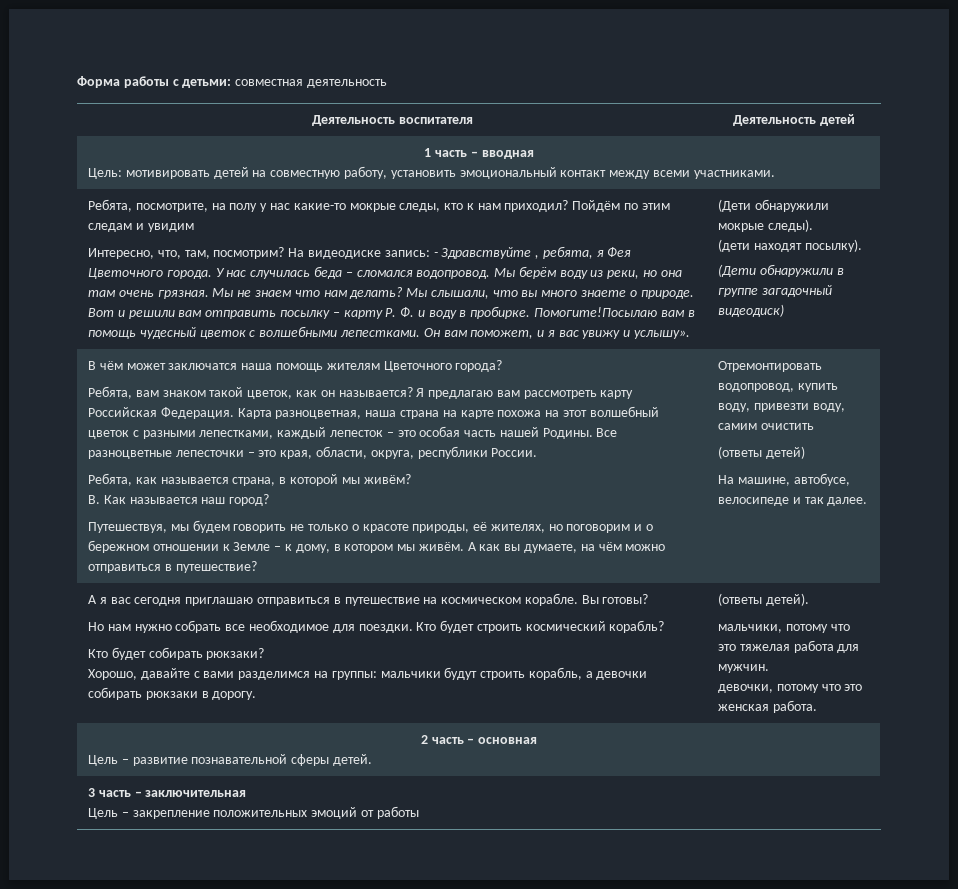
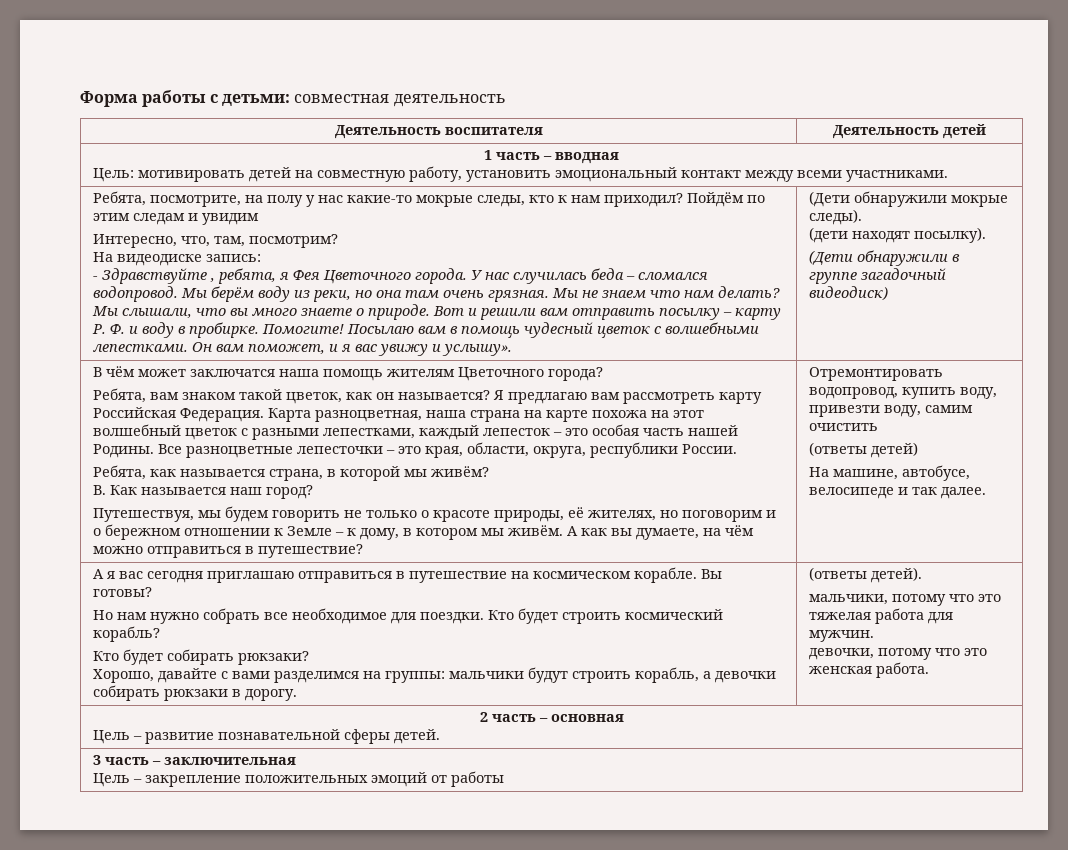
- Интересно, что, там, посмотрим? На видеодиске запись: - Здравствуйте , ребята, я Фея Цветочного города.
+ Интересно, что, там, посмотрим?
+ На видеодиске запись:
+ - Здравствуйте , ребята, я Фея Цветочного города.
- Помогите!Посылаю вам в помощь чудесный цветок с волшебными лепестками.
+ Помогите! Посылаю вам в помощь чудесный цветок с волшебными лепестками.

